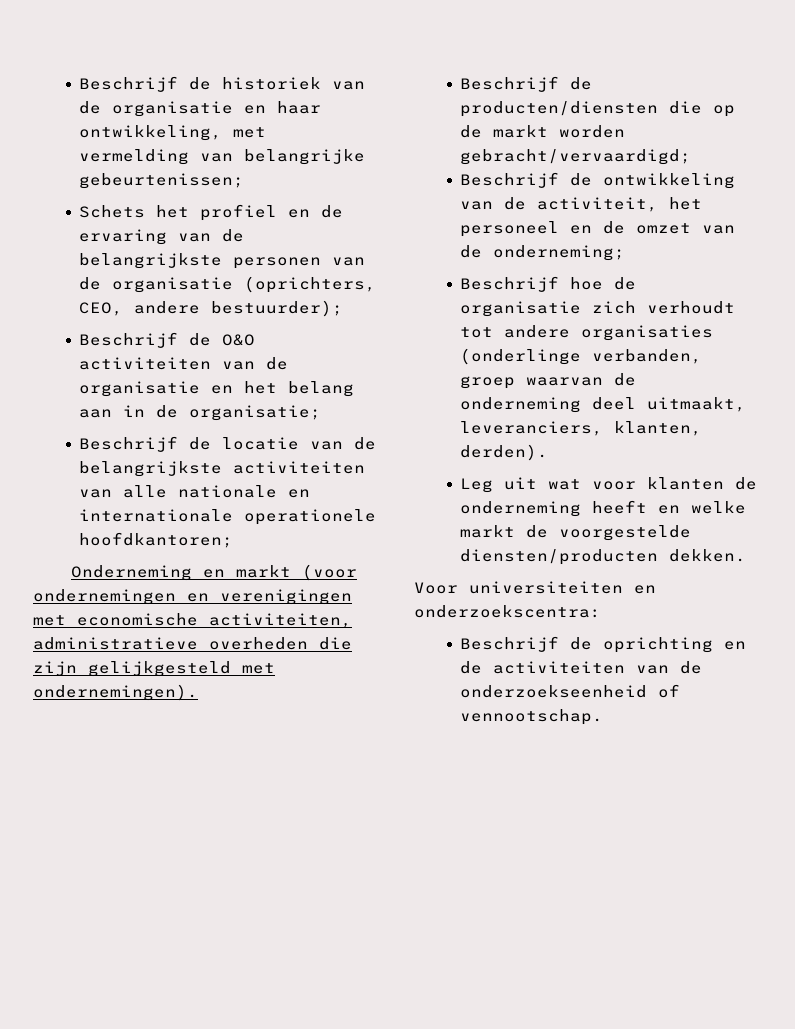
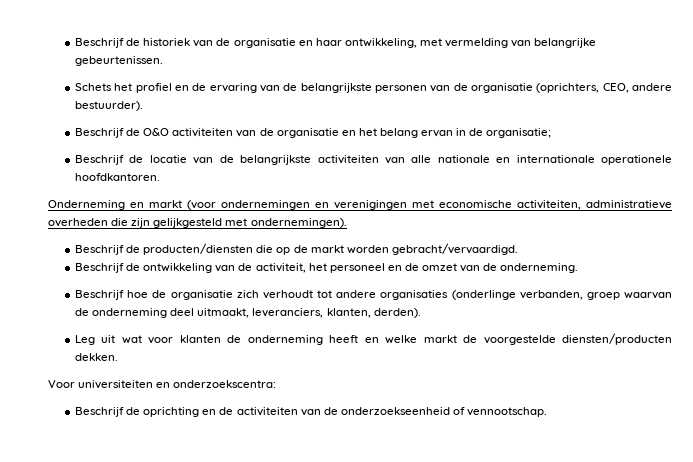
- Beschrijf de historiek van de organisatie en haar ontwikkeling, met vermelding van belangrijke gebeurtenissen;
+ Beschrijf de historiek van de organisatie en haar ontwikkeling, met vermelding van belangrijke gebeurtenissen.
- Schets het profiel en de ervaring van de belangrijkste personen van de organisatie (oprichters, CEO, andere bestuurder);
+ Schets het profiel en de ervaring van de belangrijkste personen van de organisatie (oprichters, CEO, andere bestuurder).
- Beschrijf de O&O activiteiten van de organisatie en het belang aan in de organisatie;
+ Beschrijf de O&O activiteiten van de organisatie en het belang ervan in de organisatie;
- Beschrijf de locatie van de belangrijkste activiteiten van alle nationale en internationale operationele hoofdkantoren;
+ Beschrijf de locatie van de belangrijkste activiteiten van alle nationale en internationale operationele hoofdkantoren.
- Beschrijf de producten/diensten die op de markt worden gebracht/vervaardigd;
+ Beschrijf de producten/diensten die op de markt worden gebracht/vervaardigd.
- Beschrijf de ontwikkeling van de activiteit, het personeel en de omzet van de onderneming;
+ Beschrijf de ontwikkeling van de activiteit, het personeel en de omzet van de onderneming.

